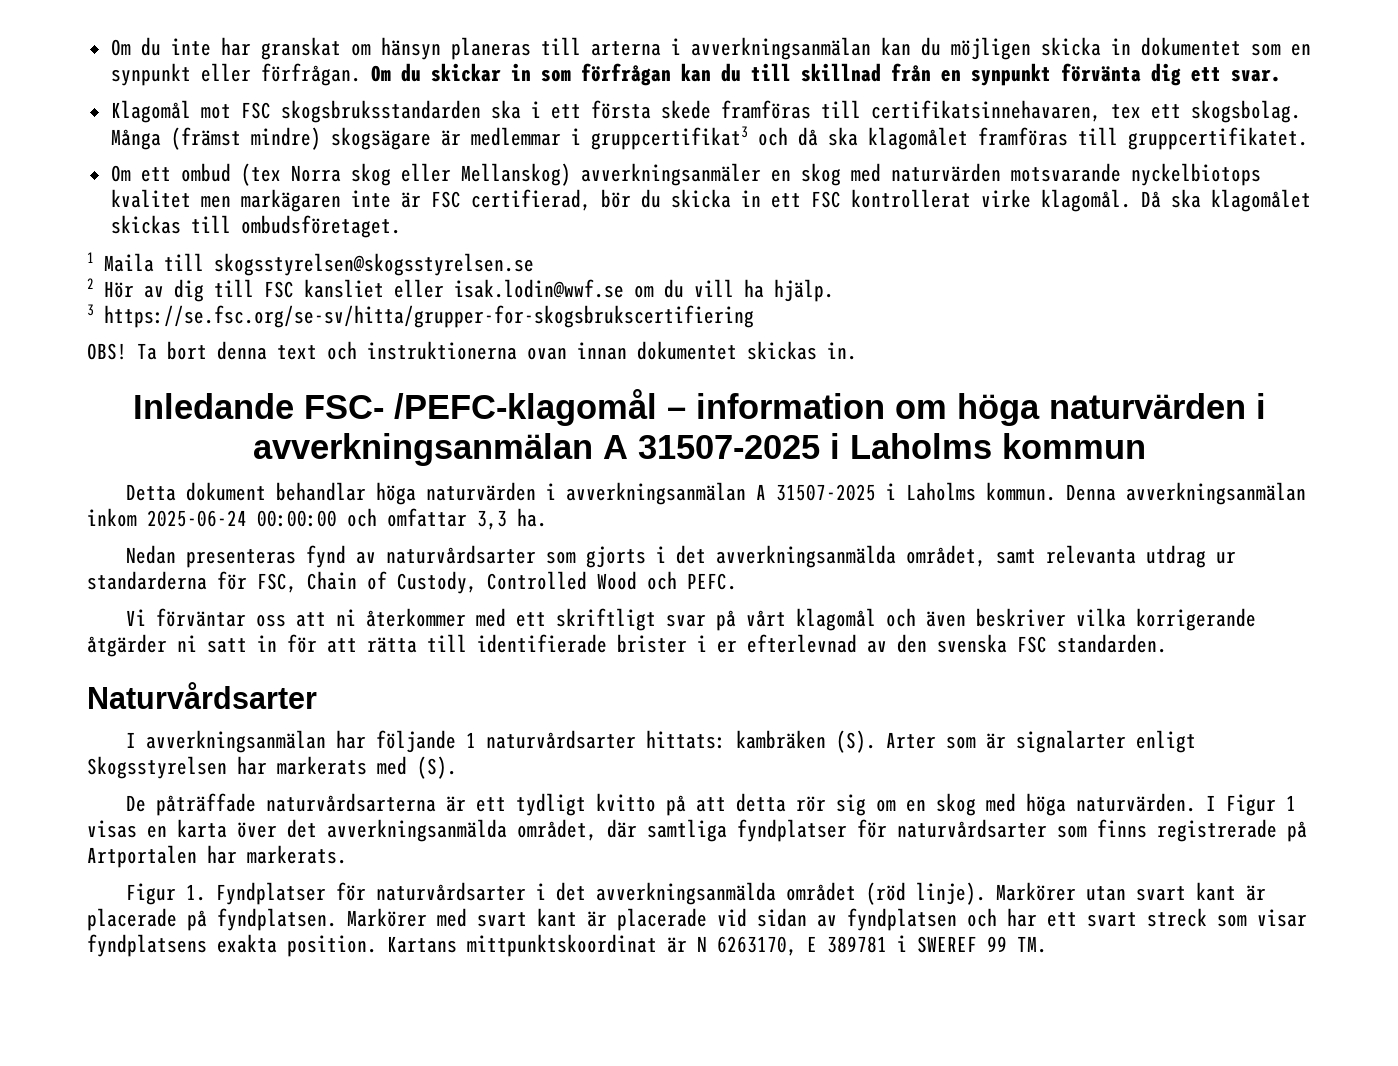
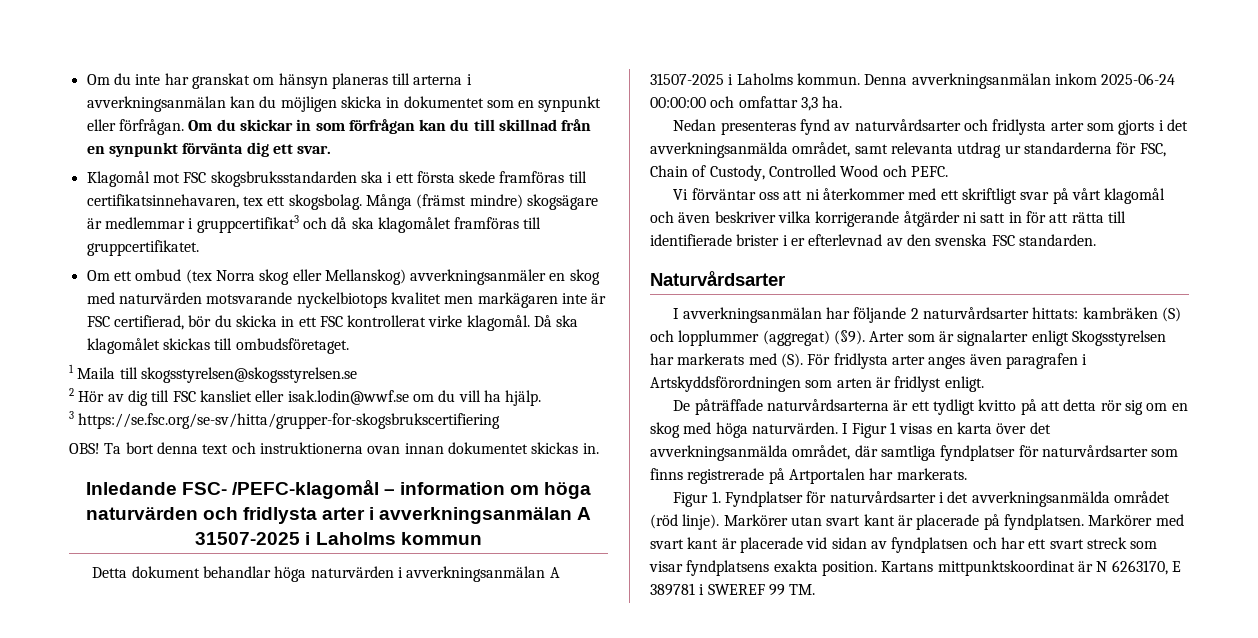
- Inledande FSC- /PEFC-klagomål – information om höga naturvärden i avverkningsanmälan A 31507-2025 i Laholms kommun
+ Inledande FSC- /PEFC-klagomål – information om höga naturvärden och fridlysta arter i avverkningsanmälan A 31507-2025 i Laholms kommun
- Nedan presenteras fynd av naturvårdsarter som gjorts i det avverkningsanmälda området, samt relevanta utdrag ur standarderna för FSC, Chain of Custody, Controlled Wood och PEFC.
+ Nedan presenteras fynd av naturvårdsarter och fridlysta arter som gjorts i det avverkningsanmälda området, samt relevanta utdrag ur standarderna för FSC, Chain of Custody, Controlled Wood och PEFC.
- I avverkningsanmälan har följande 1 naturvårdsarter hittats: kambräken (S). Arter som är signalarter enligt Skogsstyrelsen har markerats med (S).
+ I avverkningsanmälan har följande 2 naturvårdsarter hittats: kambräken (S) och lopplummer (aggregat) (§9). Arter som är signalarter enligt Skogsstyrelsen har markerats med (S). För fridlysta arter anges även paragrafen i Artskyddsförordningen som arten är fridlyst enligt.

